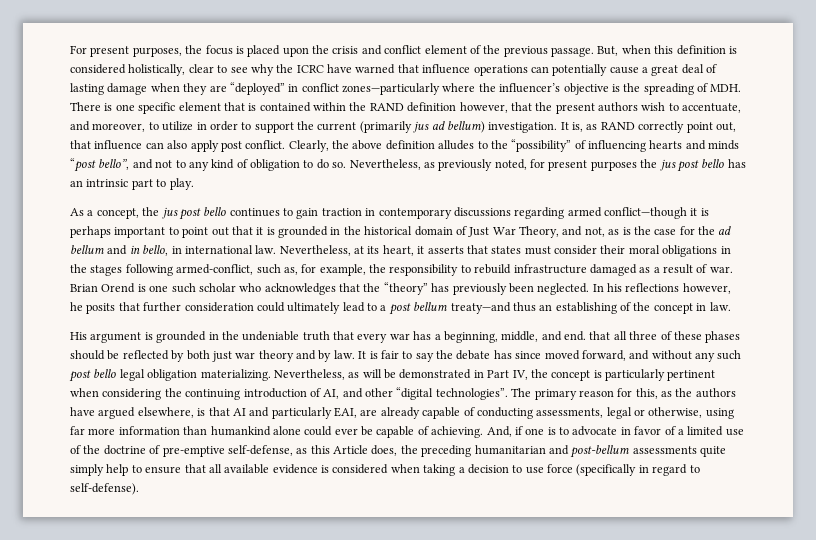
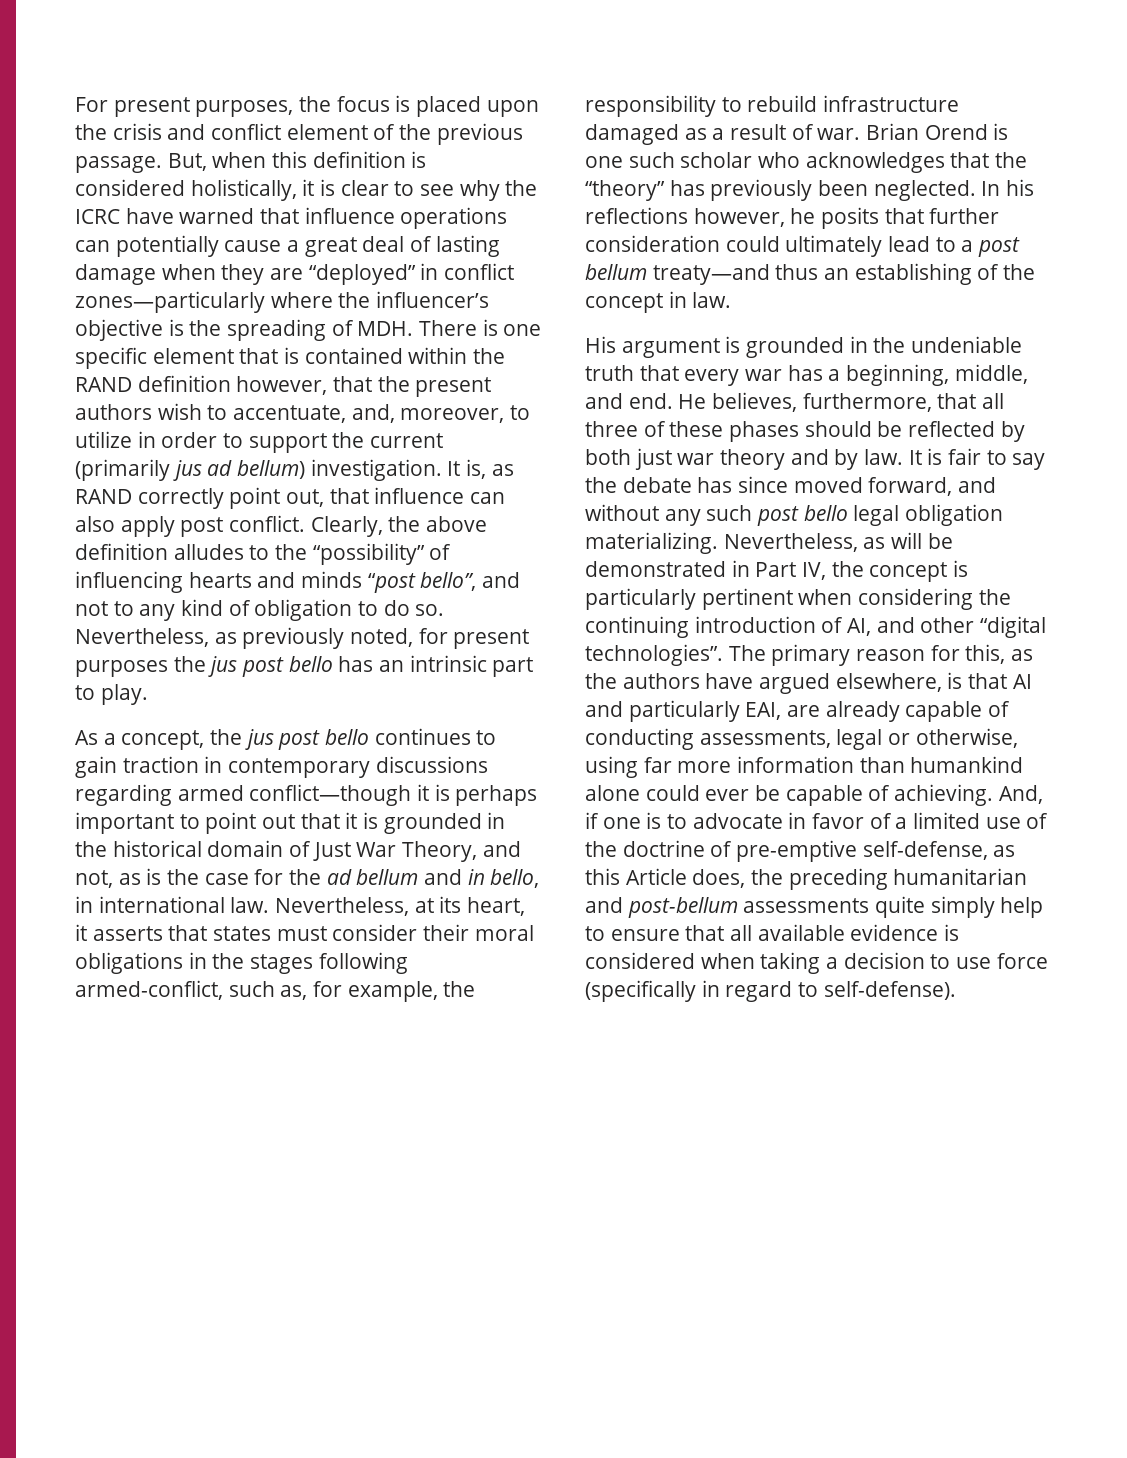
- But, when this definition is considered holistically, clear to see why the ICRC have warned that influence operations can potentially cause a great deal of lasting damage when they are “deployed” in conflict zones—particularly where the influencer’s objective is the spreading of MDH. There is one specific element that is contained within the RAND definition however, that the present authors wish to accentuate, and moreover, to utilize in order to support the current (primarily jus ad bellum) investigation.
+ But, when this definition is considered holistically, it is clear to see why the ICRC have warned that influence operations can potentially cause a great deal of lasting damage when they are “deployed” in conflict zones—particularly where the influencer’s objective is the spreading of MDH. There is one specific element that is contained within the RAND definition however, that the present authors wish to accentuate, and, moreover, to utilize in order to support the current (primarily jus ad bellum) investigation.
- His argument is grounded in the undeniable truth that every war has a beginning, middle, and end. that all three of these phases should be reflected by both just war theory and by law.
+ His argument is grounded in the undeniable truth that every war has a beginning, middle, and end. He believes, furthermore, that all three of these phases should be reflected by both just war theory and by law.

